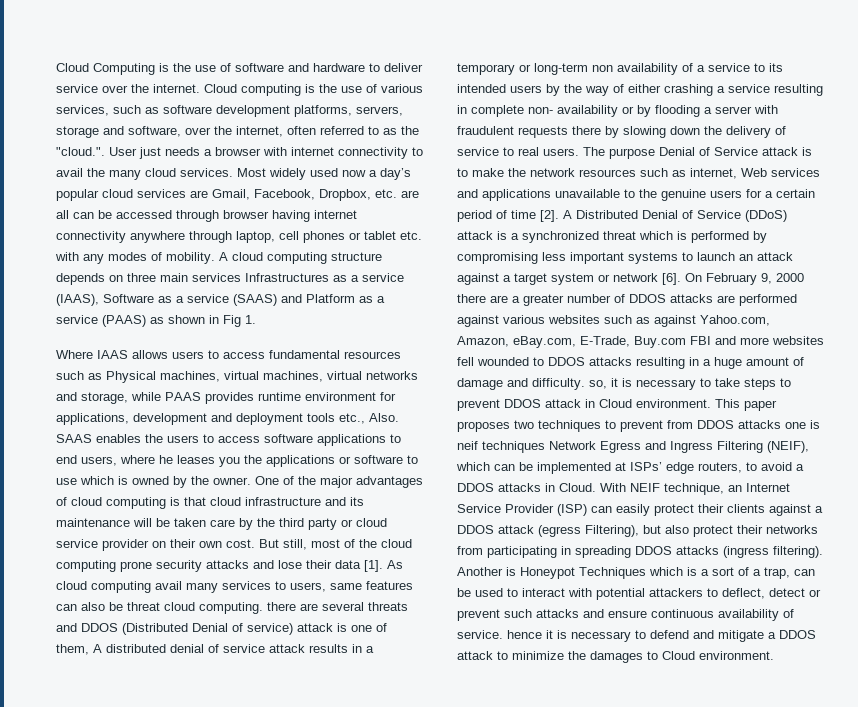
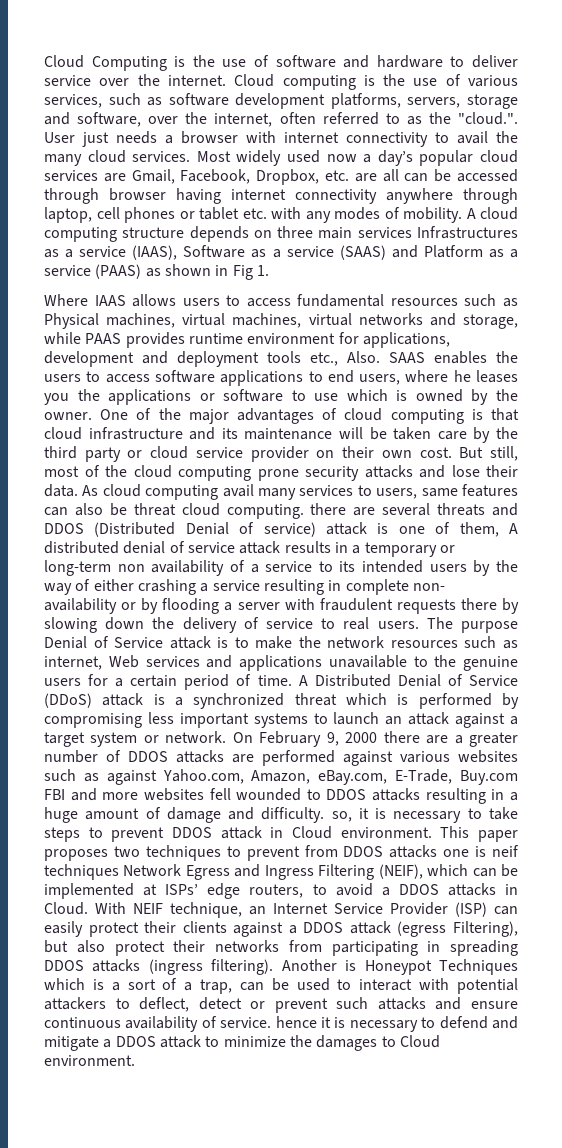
- But still, most of the cloud computing prone security attacks and lose their data [1].
+ But still, most of the cloud computing prone security attacks and lose their data.
- The purpose Denial of Service attack is to make the network resources such as internet, Web services and applications unavailable to the genuine users for a certain period of time [2].
+ The purpose Denial of Service attack is to make the network resources such as internet, Web services and applications unavailable to the genuine users for a certain period of time.
- A Distributed Denial of Service (DDoS) attack is a synchronized threat which is performed by compromising less important systems to launch an attack against a target system or network [6].
+ A Distributed Denial of Service (DDoS) attack is a synchronized threat which is performed by compromising less important systems to launch an attack against a target system or network.

